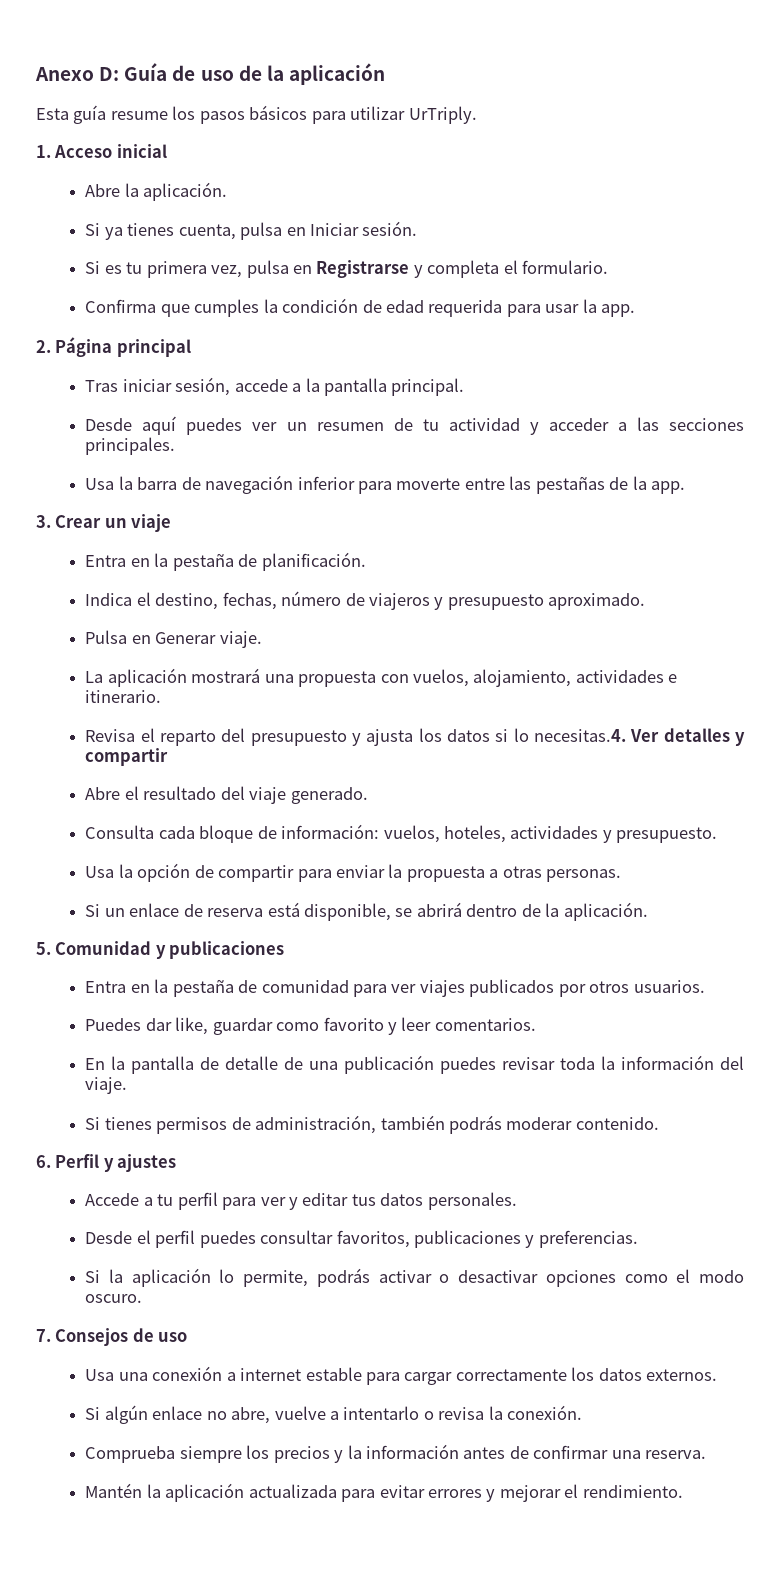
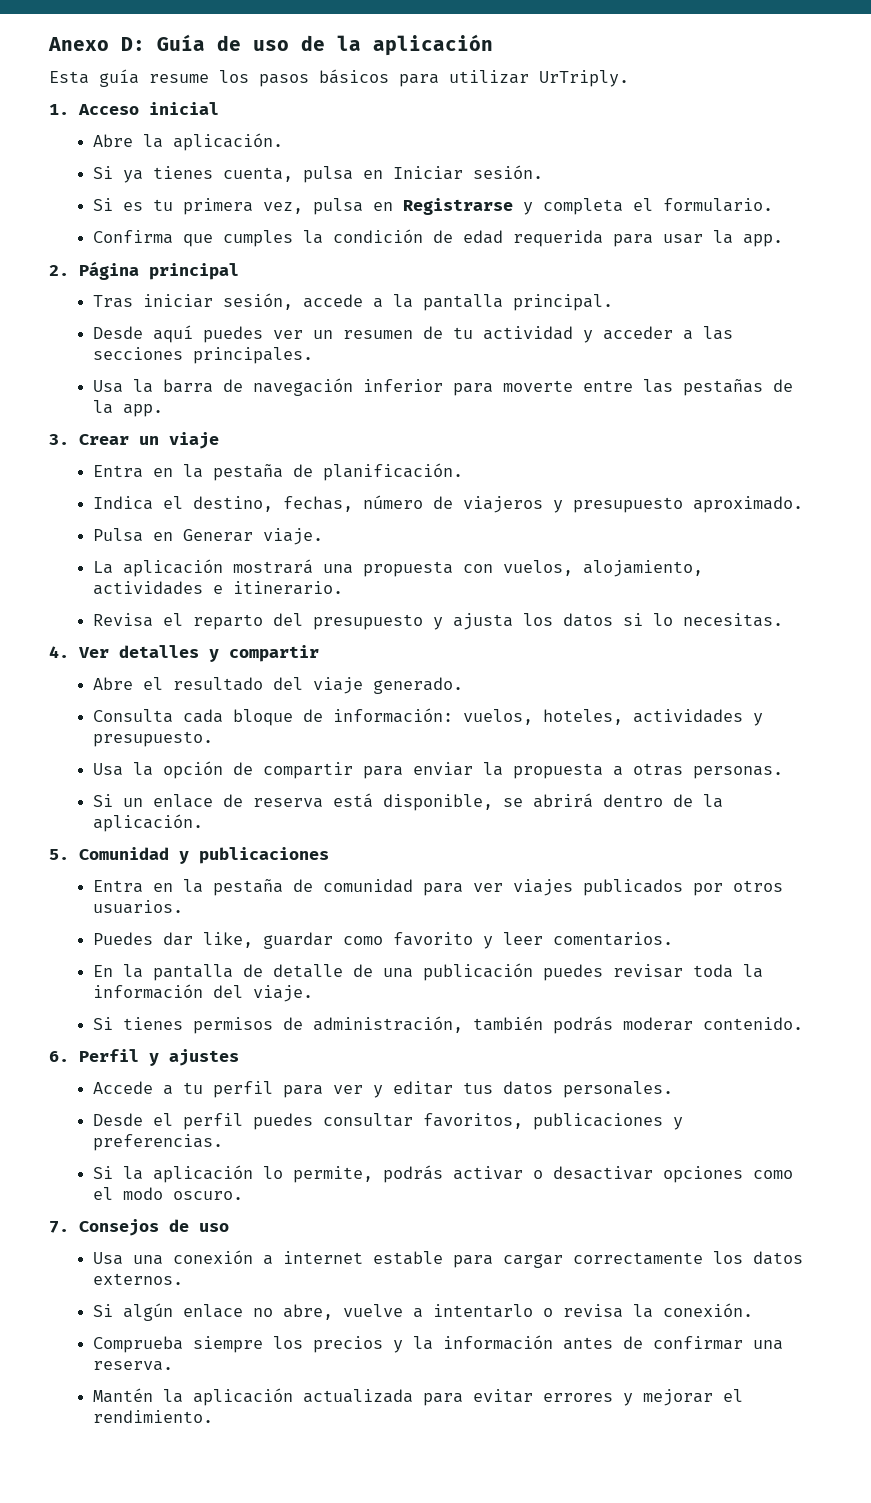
- Revisa el reparto del presupuesto y ajusta los datos si lo necesitas.4. Ver detalles y compartir
+ Revisa el reparto del presupuesto y ajusta los datos si lo necesitas.
+ 4. Ver detalles y compartir

